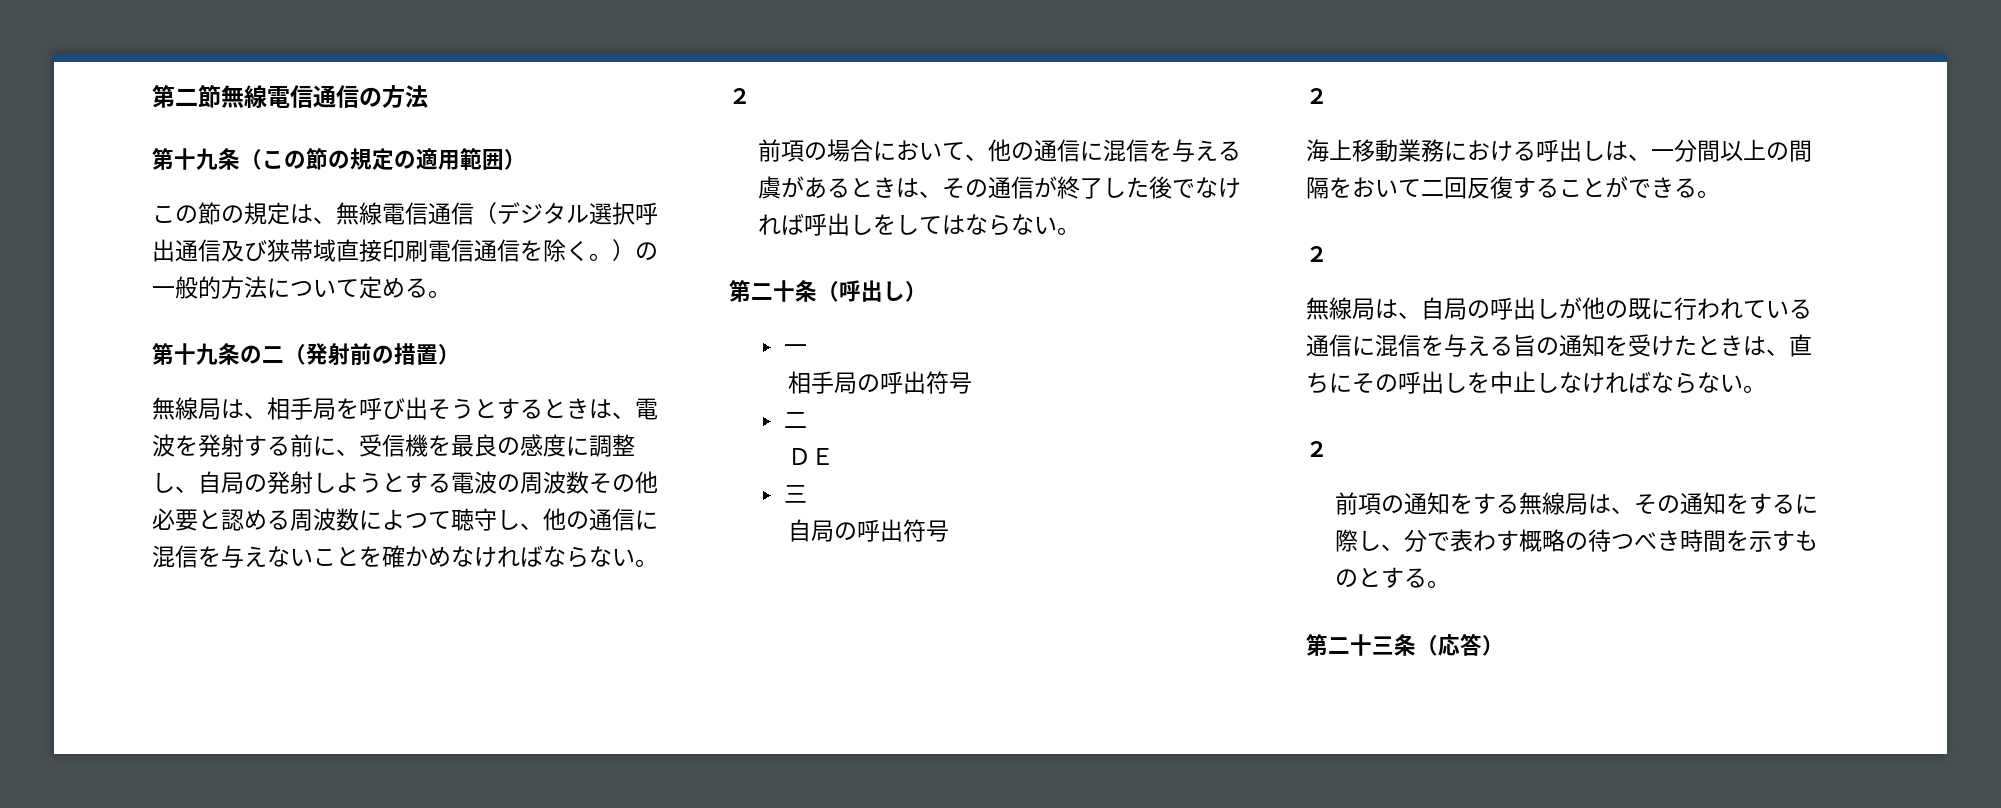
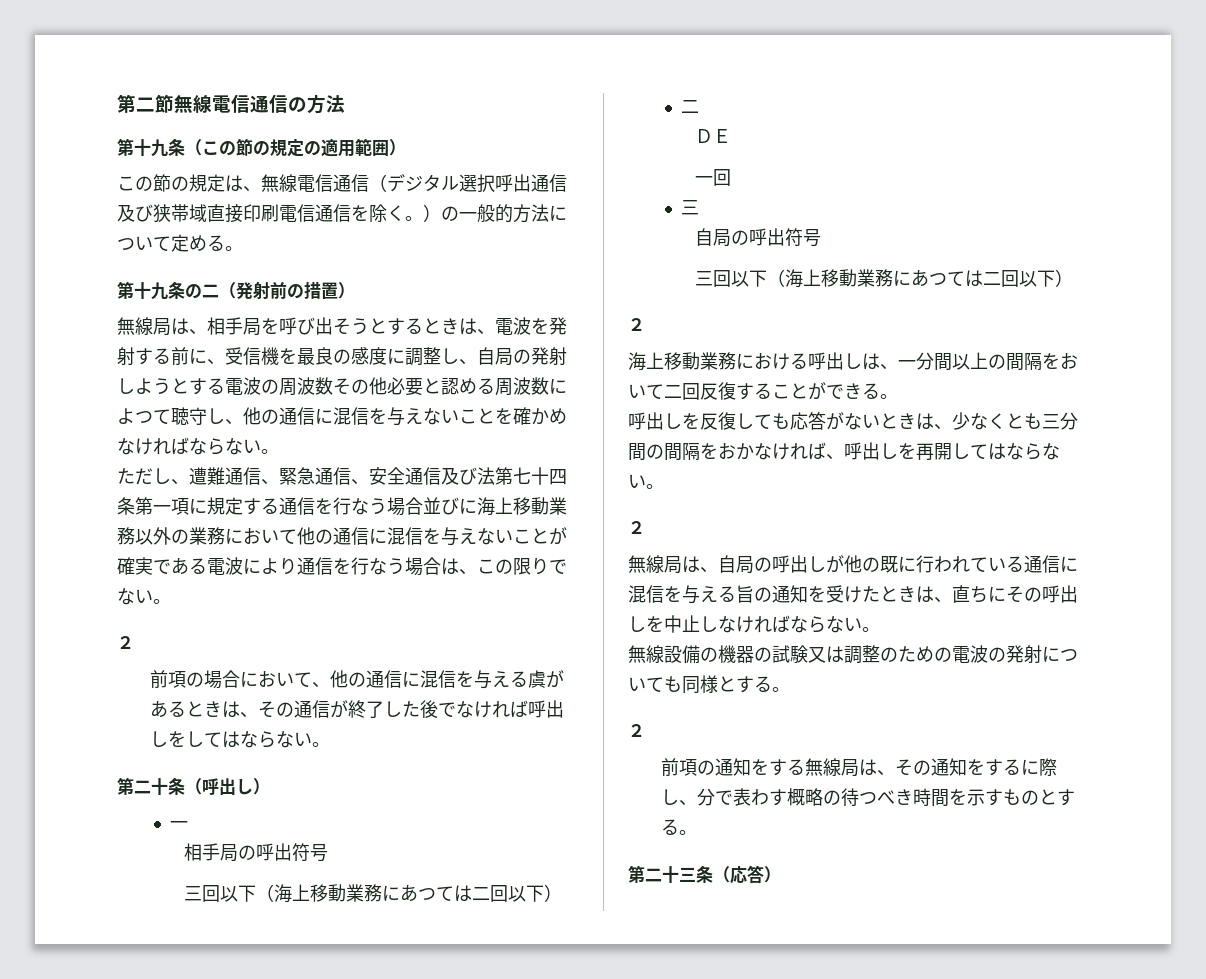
+ ただし、遭難通信、緊急通信、安全通信及び法第七十四条第一項に規定する通信を行なう場合並びに海上移動業務以外の業務において他の通信に混信を与えないことが確実である電波により通信を行なう場合は、この限りでない。
  相手局の呼出符号
+ 三回以下（海上移動業務にあつては二回以下）
+ 一回
  自局の呼出符号
+ 三回以下（海上移動業務にあつては二回以下）
+ 呼出しを反復しても応答がないときは、少なくとも三分間の間隔をおかなければ、呼出しを再開してはならない。
+ 無線設備の機器の試験又は調整のための電波の発射についても同様とする。

